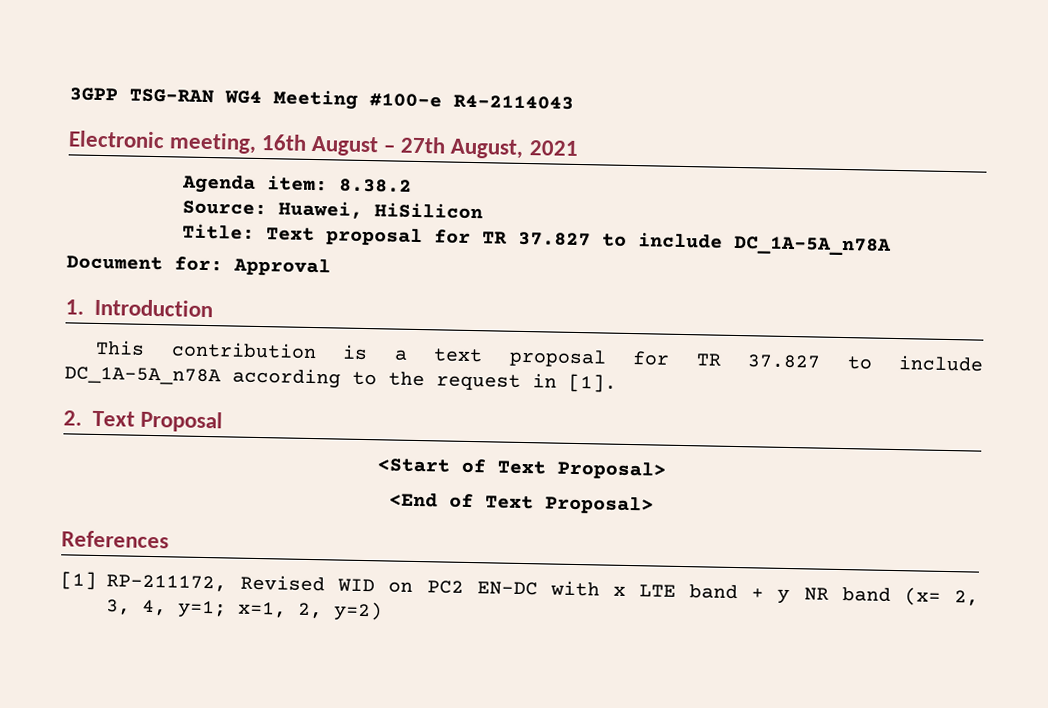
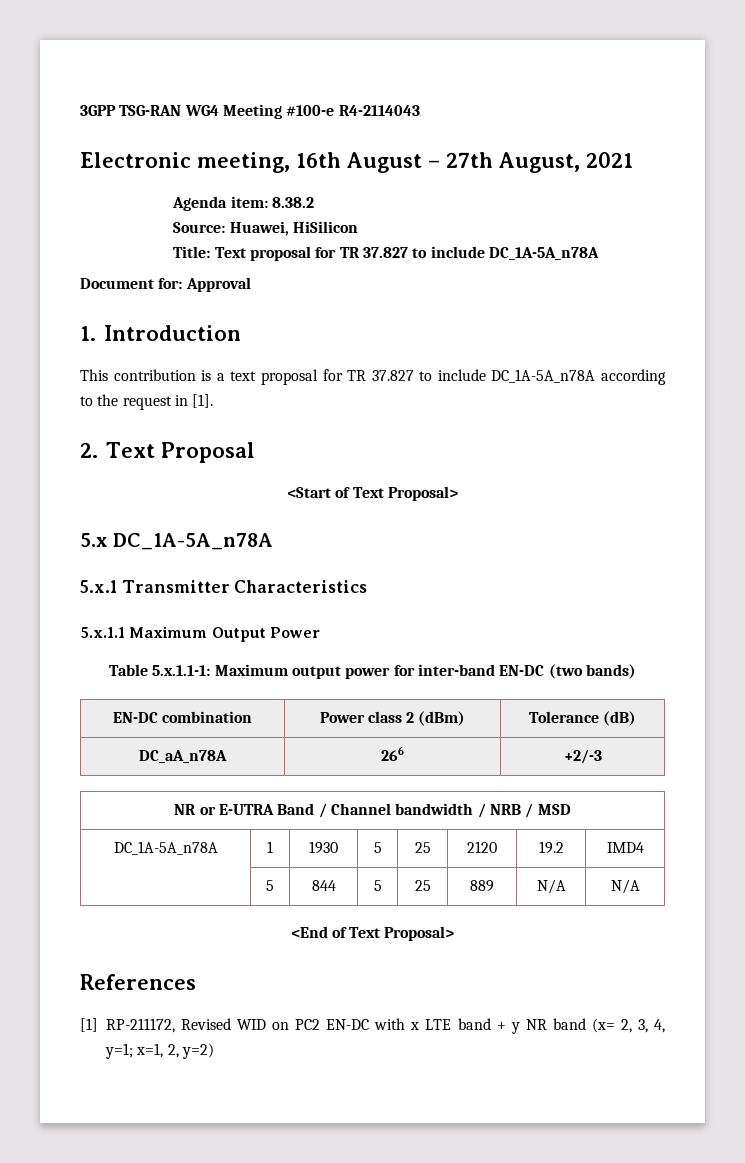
+ 5.x DC_1A-5A_n78A
+ 5.x.1 Transmitter Characteristics
+ 5.x.1.1 Maximum Output Power
+ Table 5.x.1.1-1: Maximum output power for inter-band EN-DC (two bands)
+ EN-DC combination | Power class 2 (dBm) | Tolerance (dB)
+ DC_aA_n78A | 266 | +2/-3
+ NR or E-UTRA Band / Channel bandwidth / NRB / MSD
+ DC_1A-5A_n78A | 1 | 1930 | 5 | 25 | 2120 | 19.2 | IMD4
+ | 5 | 844 | 5 | 25 | 889 | N/A | N/A

